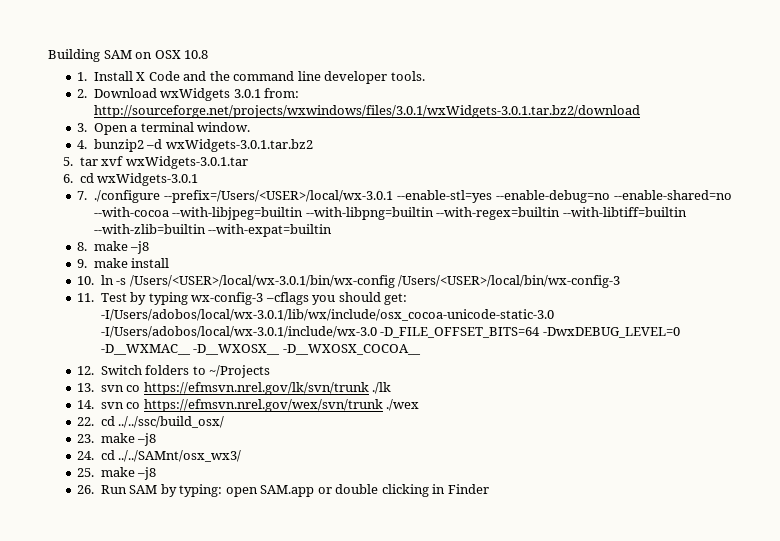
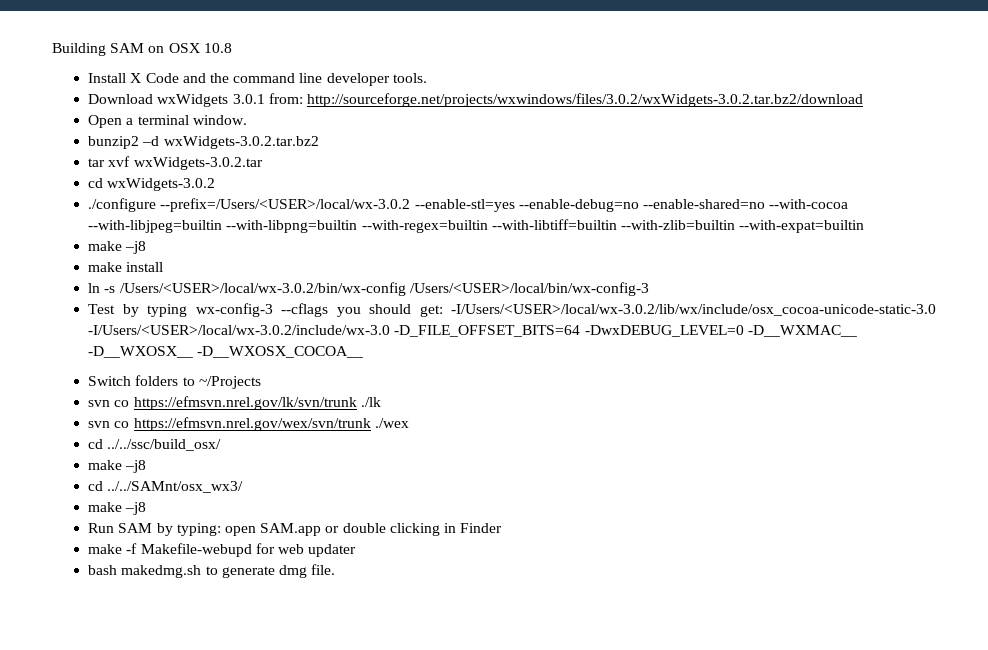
- 1. Install X Code and the command line developer tools.
+ Install X Code and the command line developer tools.
- 2. Download wxWidgets 3.0.1 from: http://sourceforge.net/projects/wxwindows/files/3.0.1/wxWidgets-3.0.1.tar.bz2/download
- 3. Open a terminal window.
+ Download wxWidgets 3.0.1 from: http://sourceforge.net/projects/wxwindows/files/3.0.2/wxWidgets-3.0.2.tar.bz2/download
+ Open a terminal window.
- 4. bunzip2 –d wxWidgets-3.0.1.tar.bz2
- 5. tar xvf wxWidgets-3.0.1.tar
- 6. cd wxWidgets-3.0.1
- 7. ./configure --prefix=/Users/<USER>/local/wx-3.0.1 --enable-stl=yes --enable-debug=no --enable-shared=no --with-cocoa --with-libjpeg=builtin --with-libpng=builtin --with-regex=builtin --with-libtiff=builtin --with-zlib=builtin --with-expat=builtin
- 8. make –j8
- 9. make install
+ bunzip2 –d wxWidgets-3.0.2.tar.bz2
+ tar xvf wxWidgets-3.0.2.tar
+ cd wxWidgets-3.0.2
+ ./configure --prefix=/Users/<USER>/local/wx-3.0.2 --enable-stl=yes --enable-debug=no --enable-shared=no --with-cocoa --with-libjpeg=builtin --with-libpng=builtin --with-regex=builtin --with-libtiff=builtin --with-zlib=builtin --with-expat=builtin
+ make –j8
+ make install
- 10. ln -s /Users/<USER>/local/wx-3.0.1/bin/wx-config /Users/<USER>/local/bin/wx-config-3
+ ln -s /Users/<USER>/local/wx-3.0.2/bin/wx-config /Users/<USER>/local/bin/wx-config-3
- 11. Test by typing wx-config-3 –cflags you should get: -I/Users/adobos/local/wx-3.0.1/lib/wx/include/osx_cocoa-unicode-static-3.0 -I/Users/adobos/local/wx-3.0.1/include/wx-3.0 -D_FILE_OFFSET_BITS=64 -DwxDEBUG_LEVEL=0 -D__WXMAC__ -D__WXOSX__ -D__WXOSX_COCOA__
+ Test by typing wx-config-3 --cflags you should get: -I/Users/<USER>/local/wx-3.0.2/lib/wx/include/osx_cocoa-unicode-static-3.0 -I/Users/<USER>/local/wx-3.0.2/include/wx-3.0 -D_FILE_OFFSET_BITS=64 -DwxDEBUG_LEVEL=0 -D__WXMAC__ -D__WXOSX__ -D__WXOSX_COCOA__
- 12. Switch folders to ~/Projects
+ Switch folders to ~/Projects
- 13. svn co https://efmsvn.nrel.gov/lk/svn/trunk ./lk
+ svn co https://efmsvn.nrel.gov/lk/svn/trunk ./lk
- 14. svn co https://efmsvn.nrel.gov/wex/svn/trunk ./wex
+ svn co https://efmsvn.nrel.gov/wex/svn/trunk ./wex
- 22. cd ../../ssc/build_osx/
- 23. make –j8
- 24. cd ../../SAMnt/osx_wx3/
- 25. make –j8
- 26. Run SAM by typing: open SAM.app or double clicking in Finder
+ cd ../../ssc/build_osx/
+ make –j8
+ cd ../../SAMnt/osx_wx3/
+ make –j8
+ Run SAM by typing: open SAM.app or double clicking in Finder
+ make -f Makefile-webupd for web updater
+ bash makedmg.sh to generate dmg file.

